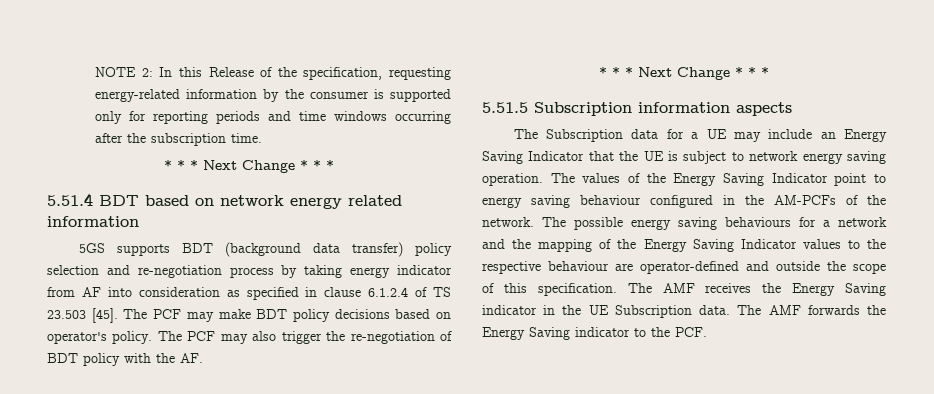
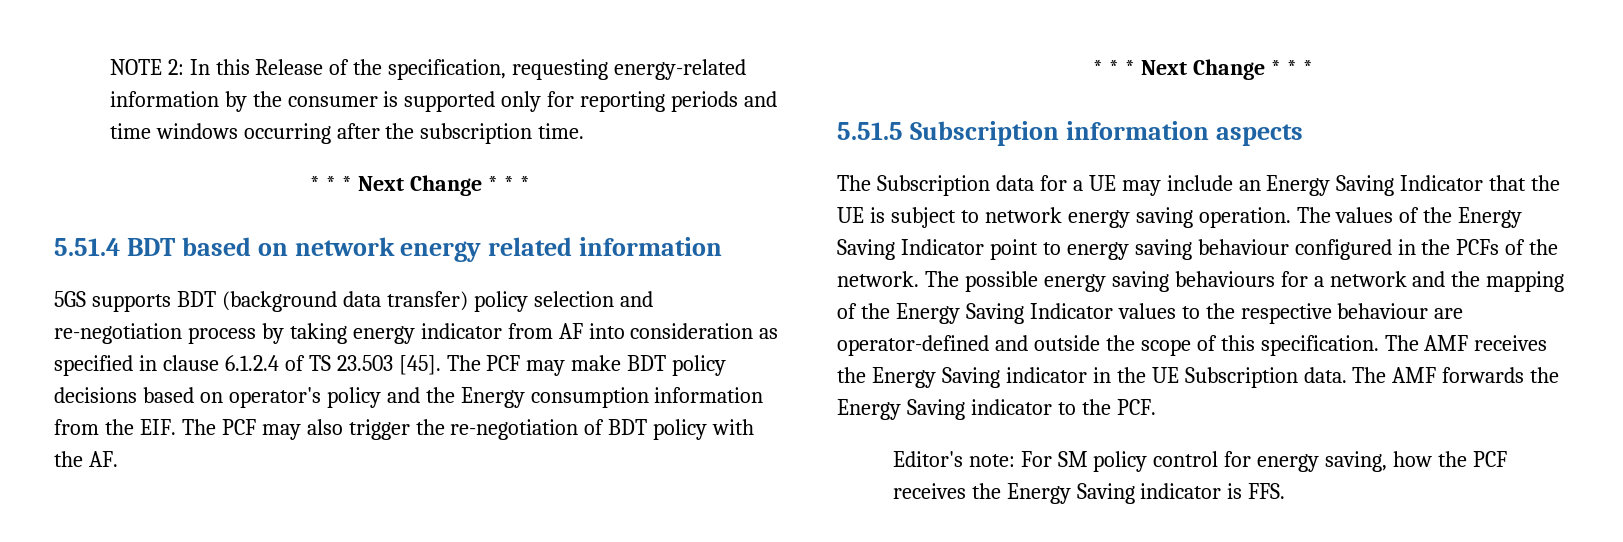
- The PCF may make BDT policy decisions based on operator's policy. The PCF may also trigger the re-negotiation of BDT policy with the AF.
+ The PCF may make BDT policy decisions based on operator's policy and the Energy consumption information from the EIF. The PCF may also trigger the re-negotiation of BDT policy with the AF.
- The values of the Energy Saving Indicator point to energy saving behaviour configured in the AM-PCFs of the network.
+ The values of the Energy Saving Indicator point to energy saving behaviour configured in the PCFs of the network.
+ Editor's note: For SM policy control for energy saving, how the PCF receives the Energy Saving indicator is FFS.

